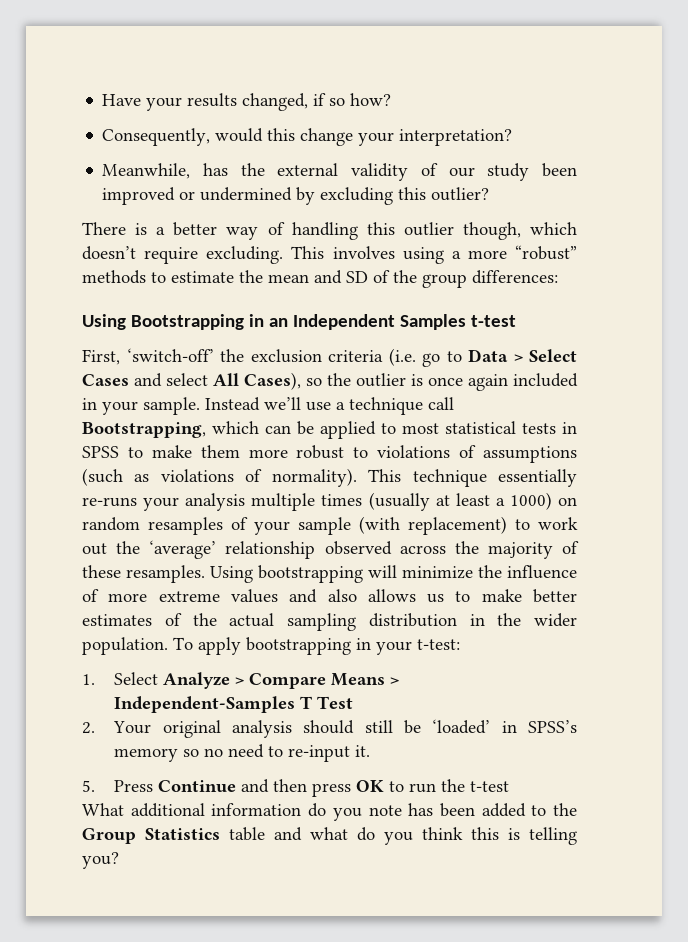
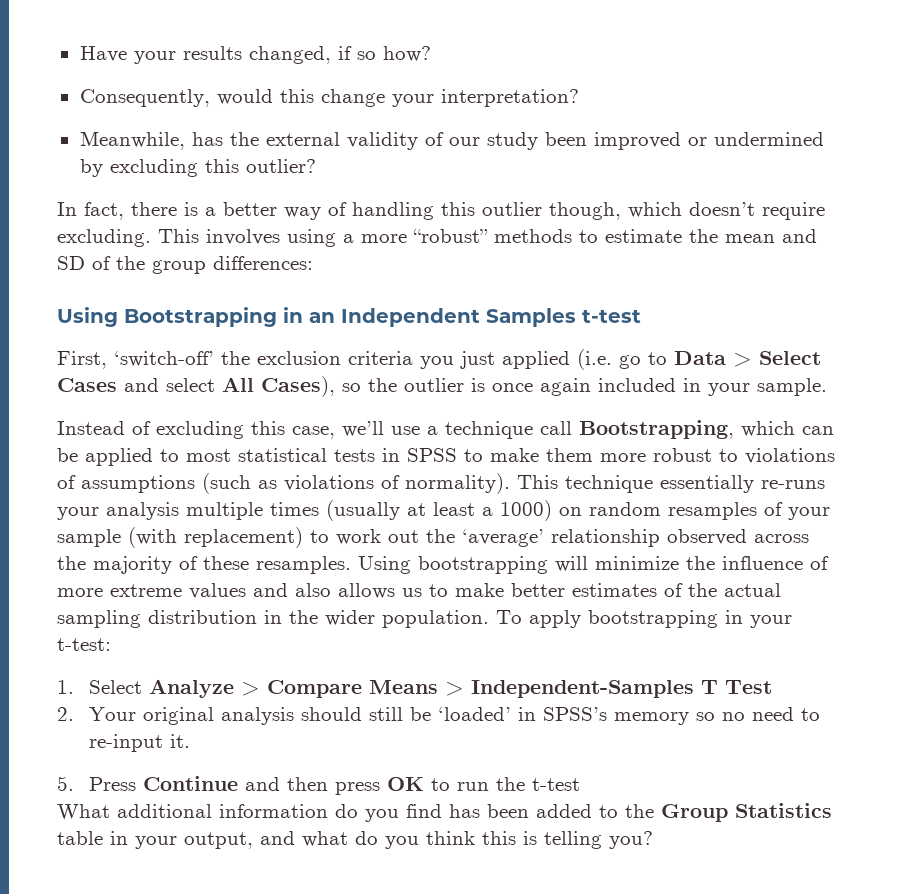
- There is a better way of handling this outlier though, which doesn’t require excluding.
+ In fact, there is a better way of handling this outlier though, which doesn’t require excluding.
- First, ‘switch-off’ the exclusion criteria (i.e. go to Data > Select Cases and select All Cases), so the outlier is once again included in your sample. Instead we’ll use a technique call Bootstrapping, which can be applied to most statistical tests in SPSS to make them more robust to violations of assumptions (such as violations of normality).
+ First, ‘switch-off’ the exclusion criteria you just applied (i.e. go to Data > Select Cases and select All Cases), so the outlier is once again included in your sample.
+ Instead of excluding this case, we’ll use a technique call Bootstrapping, which can be applied to most statistical tests in SPSS to make them more robust to violations of assumptions (such as violations of normality).
- What additional information do you note has been added to the Group Statistics table and what do you think this is telling you?
+ What additional information do you find has been added to the Group Statistics table in your output, and what do you think this is telling you?

